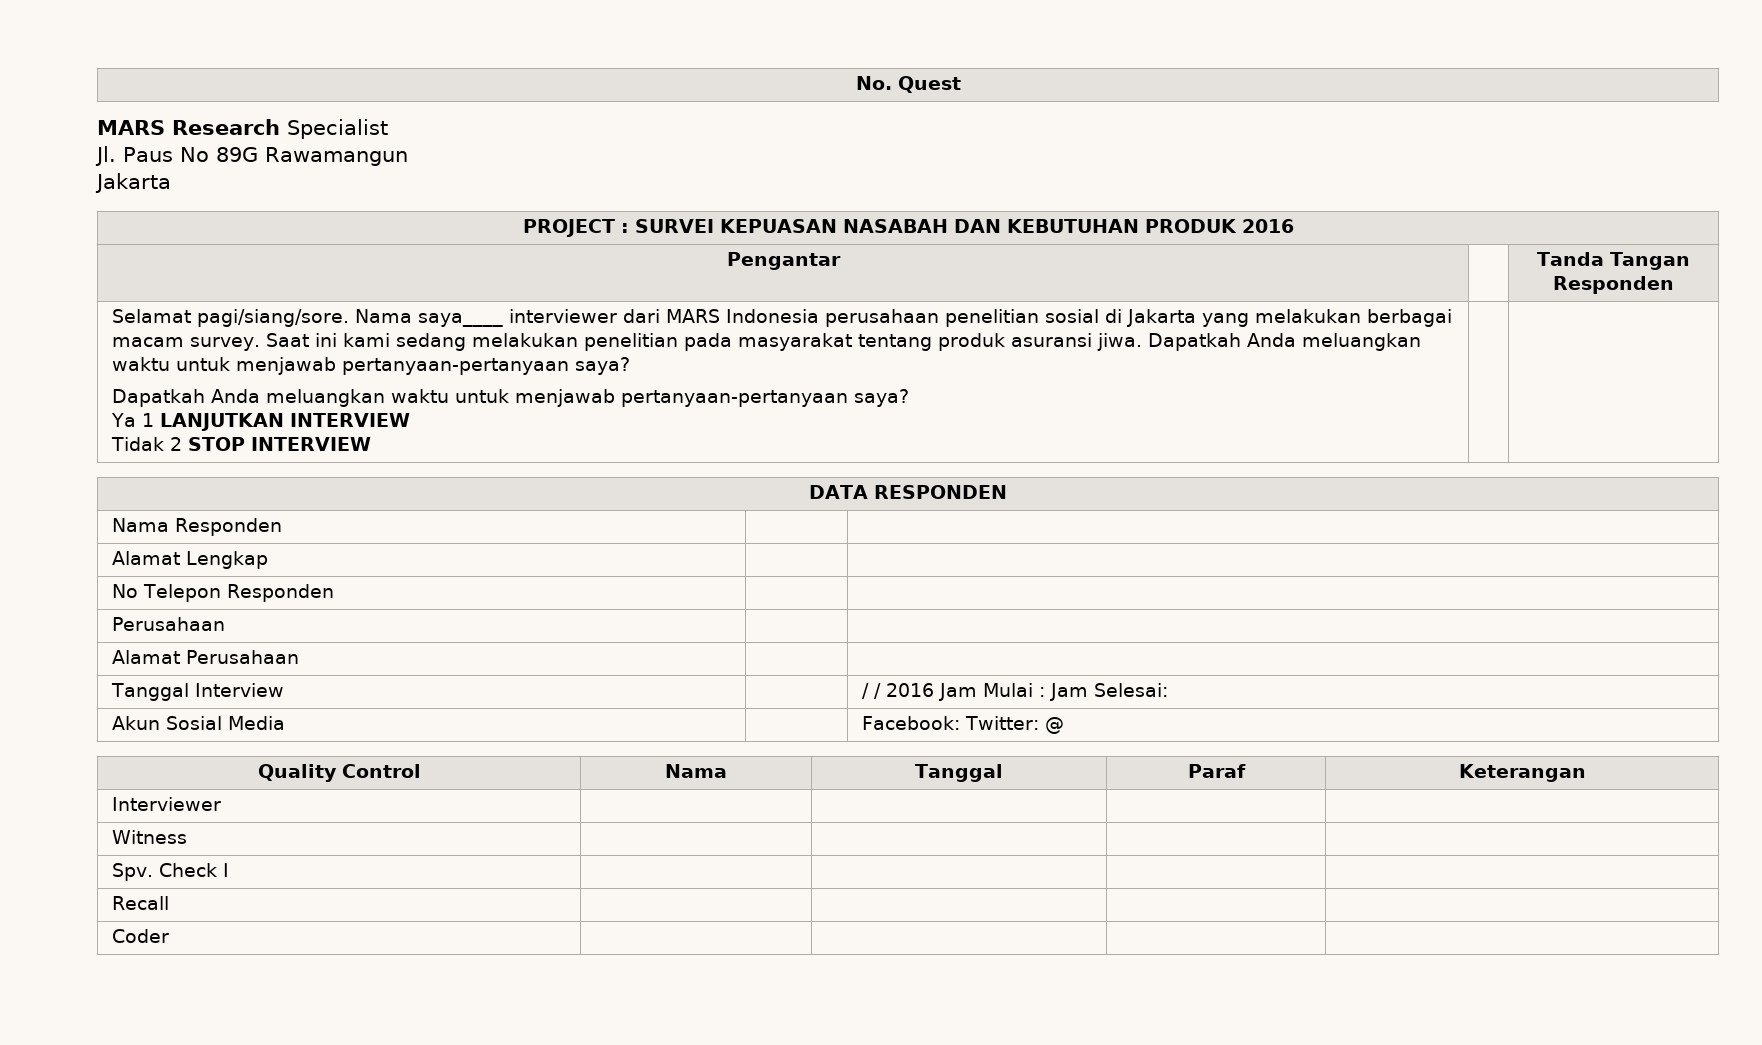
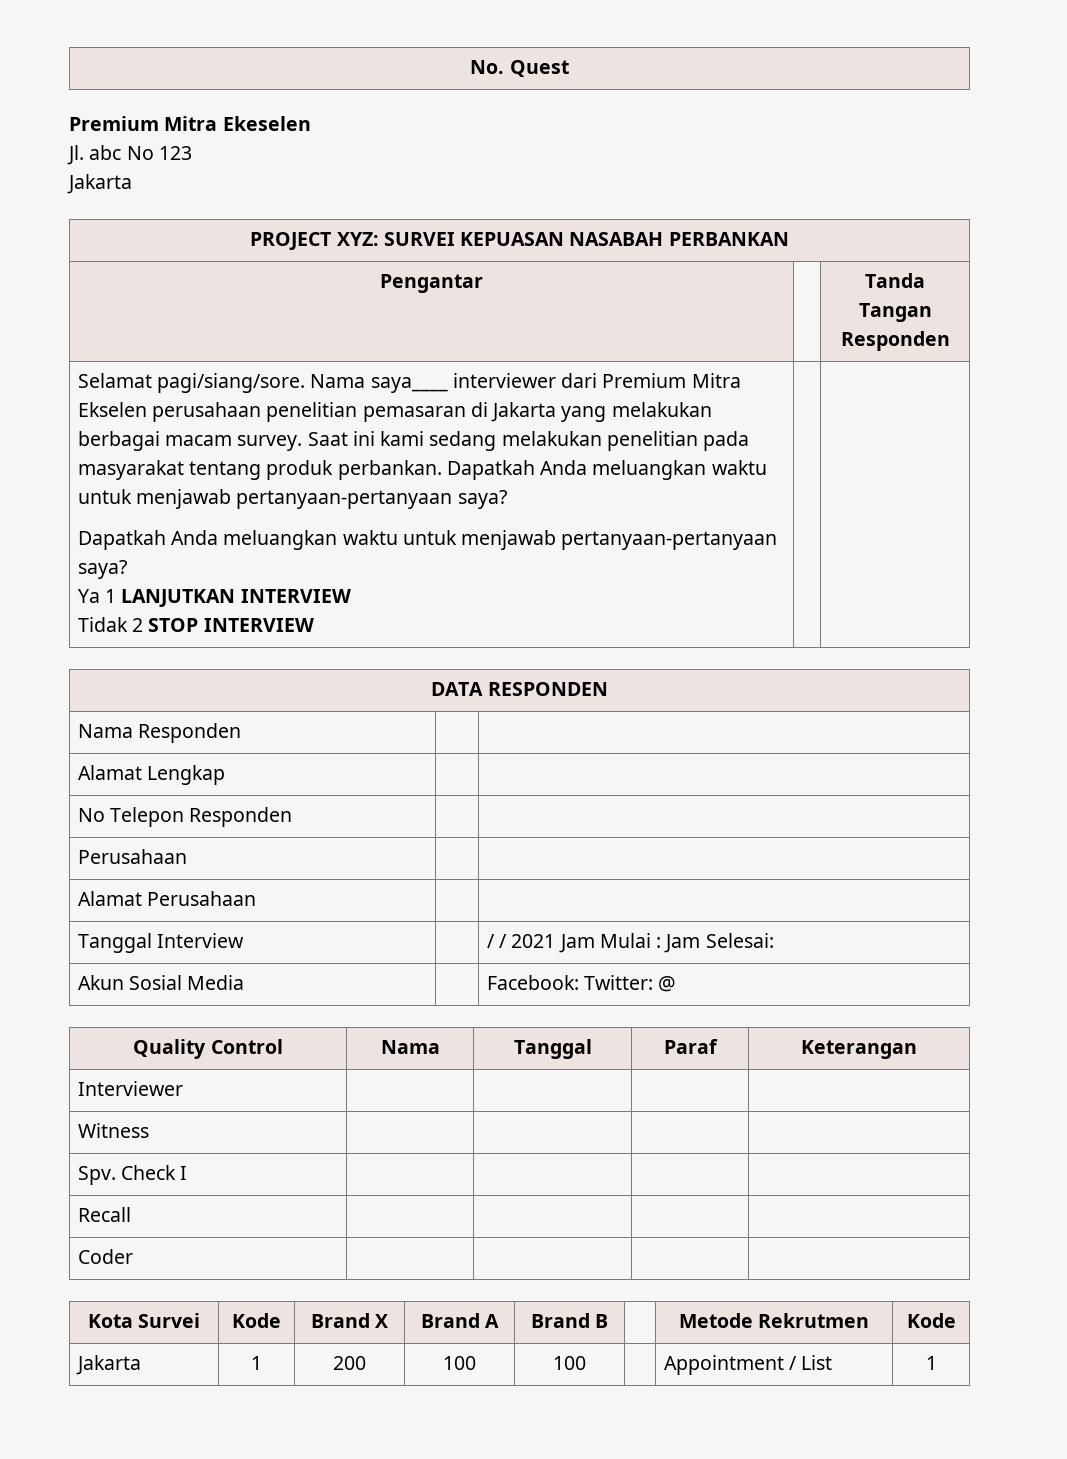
- MARS Research Specialist
- Jl. Paus No 89G Rawamangun
+ Premium Mitra Ekeselen
+ Jl. abc No 123
- PROJECT : SURVEI KEPUASAN NASABAH DAN KEBUTUHAN PRODUK 2016
+ PROJECT XYZ: SURVEI KEPUASAN NASABAH PERBANKAN
- Nama saya____ interviewer dari MARS Indonesia perusahaan penelitian sosial di Jakarta yang melakukan berbagai macam survey.
+ Nama saya____ interviewer dari Premium Mitra Ekselen perusahaan penelitian pemasaran di Jakarta yang melakukan berbagai macam survey.
- Saat ini kami sedang melakukan penelitian pada masyarakat tentang produk asuransi jiwa.
+ Saat ini kami sedang melakukan penelitian pada masyarakat tentang produk perbankan.
- Tanggal Interview | | / / 2016 Jam Mulai : Jam Selesai:
+ Tanggal Interview | | / / 2021 Jam Mulai : Jam Selesai:
+ Kota Survei | Kode | Brand X | Brand A | Brand B | | Metode Rekrutmen | Kode
+ Jakarta | 1 | 200 | 100 | 100 | | Appointment / List | 1

